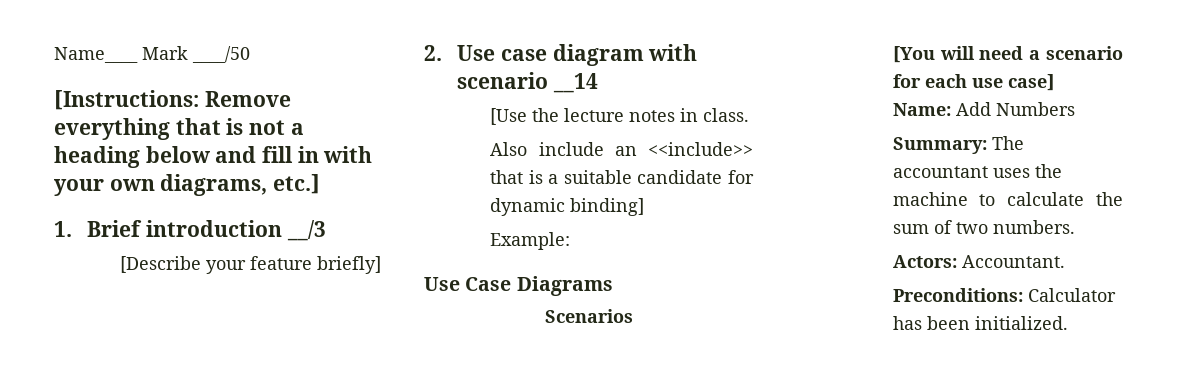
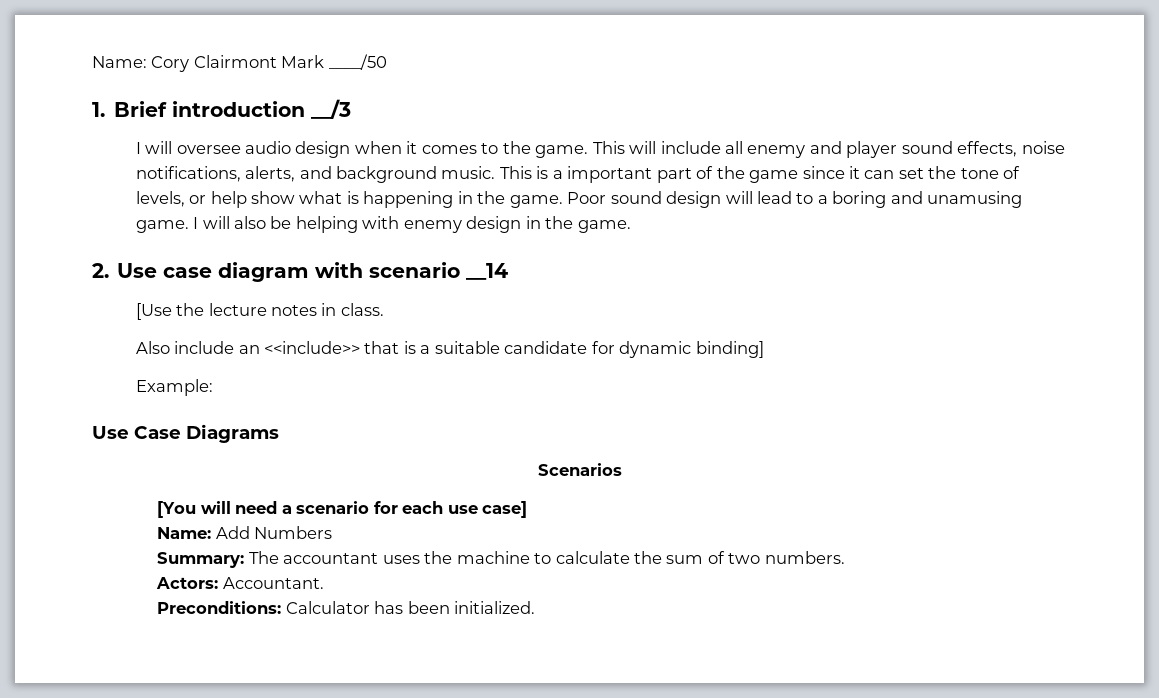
- Name____ Mark ____/50
+ Name: Cory Clairmont Mark ____/50
- [Instructions: Remove everything that is not a heading below and fill in with your own diagrams, etc.]
  1. Brief introduction __/3
- [Describe your feature briefly]
+ I will oversee audio design when it comes to the game. This will include all enemy and player sound effects, noise notifications, alerts, and background music. This is a important part of the game since it can set the tone of levels, or help show what is happening in the game. Poor sound design will lead to a boring and unamusing game. I will also be helping with enemy design in the game.

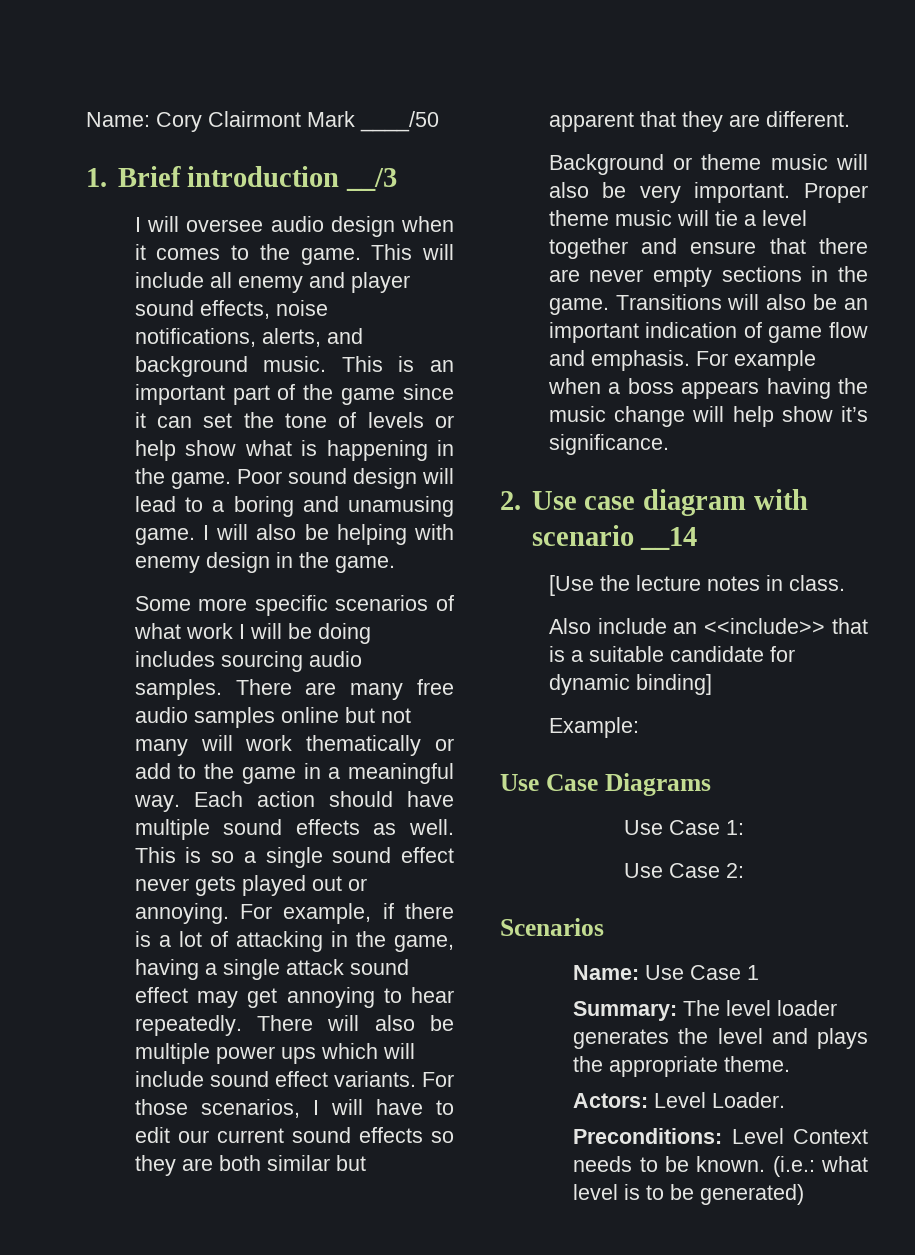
- This is a important part of the game since it can set the tone of levels, or help show what is happening in the game.
+ This is an important part of the game since it can set the tone of levels or help show what is happening in the game.
+ Some more specific scenarios of what work I will be doing includes sourcing audio samples. There are many free audio samples online but not many will work thematically or add to the game in a meaningful way. Each action should have multiple sound effects as well. This is so a single sound effect never gets played out or annoying. For example, if there is a lot of attacking in the game, having a single attack sound effect may get annoying to hear repeatedly. There will also be multiple power ups which will include sound effect variants. For those scenarios, I will have to edit our current sound effects so they are both similar but apparent that they are different.
+ Background or theme music will also be very important. Proper theme music will tie a level together and ensure that there are never empty sections in the game. Transitions will also be an important indication of game flow and emphasis. For example when a boss appears having the music change will help show it’s significance.
+ Use Case 1:
+ Use Case 2:
  Scenarios
- [You will need a scenario for each use case]
- Name: Add Numbers
- Summary: The accountant uses the machine to calculate the sum of two numbers.
+ Name: Use Case 1
+ Summary: The level loader generates the level and plays the appropriate theme.
- Actors: Accountant.
+ Actors: Level Loader.
- Preconditions: Calculator has been initialized.
+ Preconditions: Level Context needs to be known. (i.e.: what level is to be generated)

